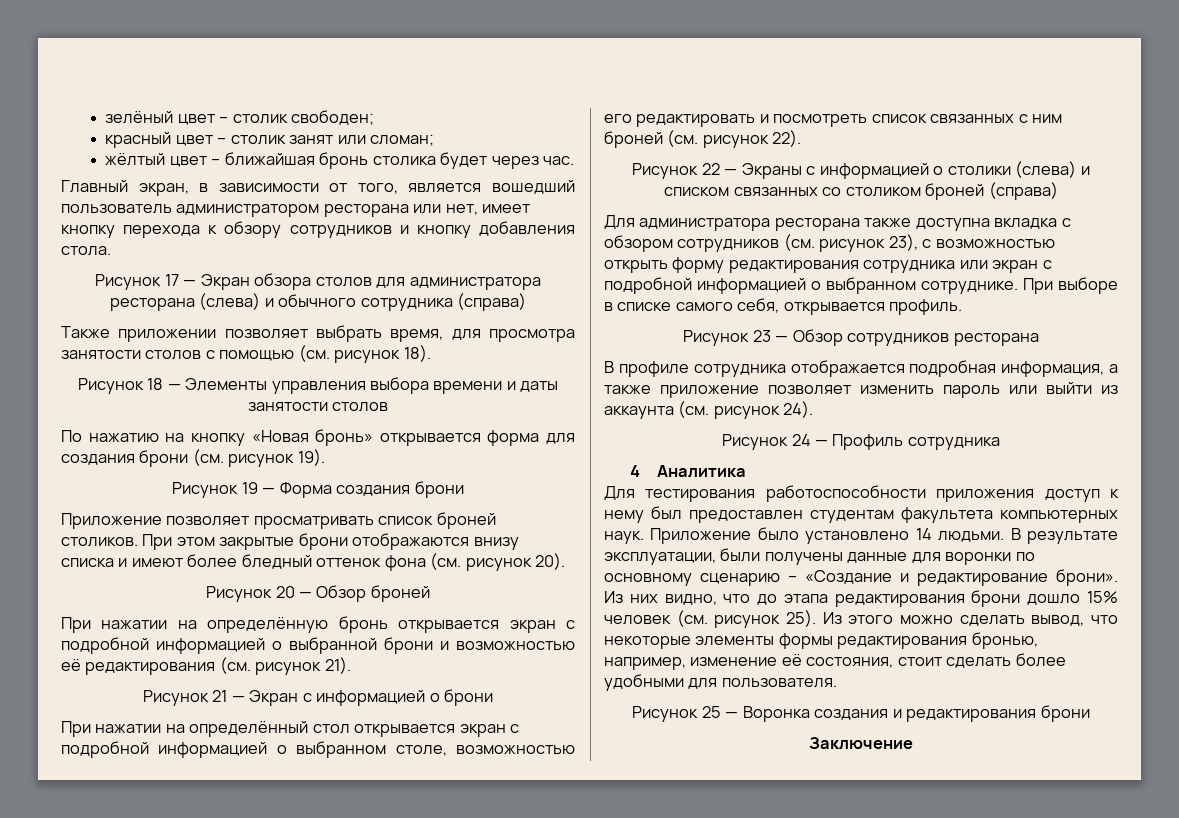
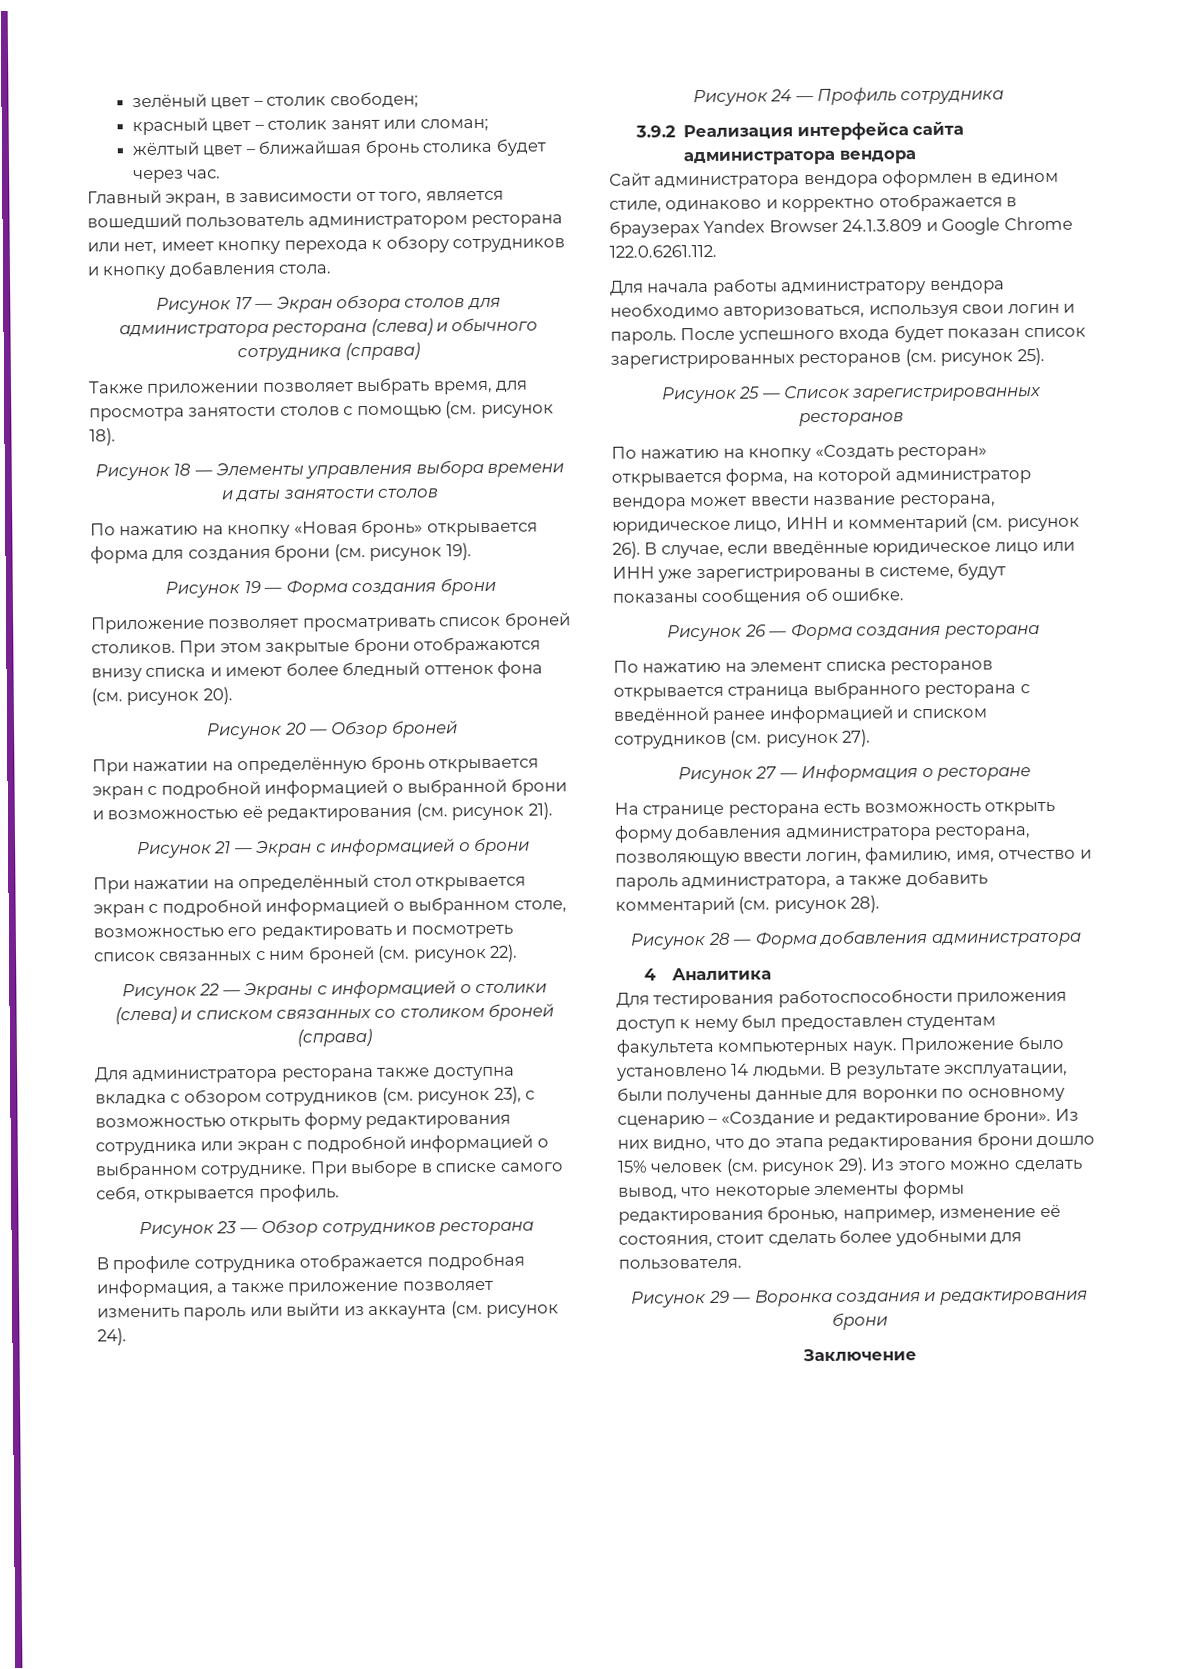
+ 3.9.2 Реализация интерфейса сайта администратора вендора
+ Сайт администратора вендора оформлен в едином стиле, одинаково и корректно отображается в браузерах Yandex Browser 24.1.3.809 и Google Chrome 122.0.6261.112.
+ Для начала работы администратору вендора необходимо авторизоваться, используя свои логин и пароль. После успешного входа будет показан список зарегистрированных ресторанов (см. рисунок 25).
+ Рисунок 25 — Список зарегистрированных ресторанов
+ По нажатию на кнопку «Создать ресторан» открывается форма, на которой администратор вендора может ввести название ресторана, юридическое лицо, ИНН и комментарий (см. рисунок 26). В случае, если введённые юридическое лицо или ИНН уже зарегистрированы в системе, будут показаны сообщения об ошибке.
+ Рисунок 26 — Форма создания ресторана
+ По нажатию на элемент списка ресторанов открывается страница выбранного ресторана с введённой ранее информацией и списком сотрудников (см. рисунок 27).
+ Рисунок 27 — Информация о ресторане
+ На странице ресторана есть возможность открыть форму добавления администратора ресторана, позволяющую ввести логин, фамилию, имя, отчество и пароль администратора, а также добавить комментарий (см. рисунок 28).
+ Рисунок 28 — Форма добавления администратора
- Из них видно, что до этапа редактирования брони дошло 15% человек (см. рисунок 25).
+ Из них видно, что до этапа редактирования брони дошло 15% человек (см. рисунок 29).
- Рисунок 25 — Воронка создания и редактирования брони
+ Рисунок 29 — Воронка создания и редактирования брони

